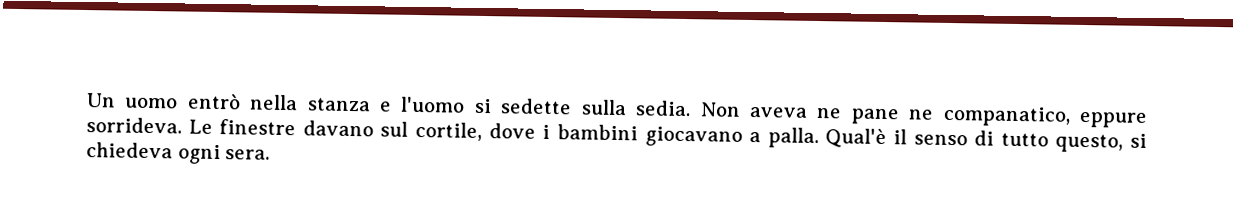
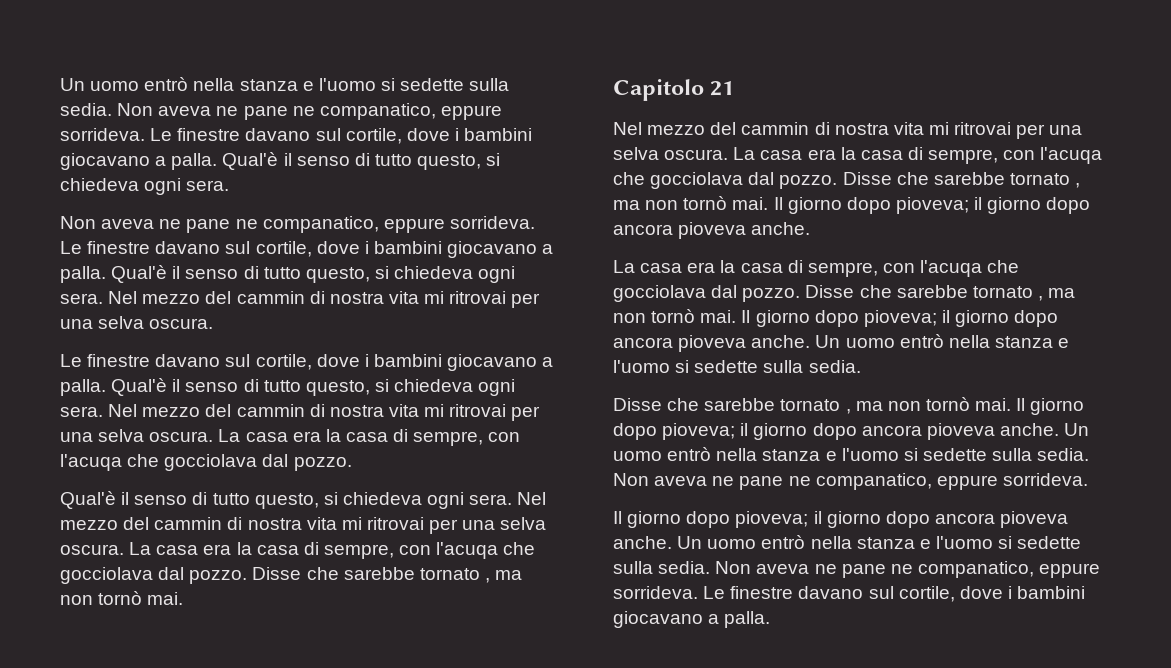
+ Non aveva ne pane ne companatico, eppure sorrideva. Le finestre davano sul cortile, dove i bambini giocavano a palla. Qual'è il senso di tutto questo, si chiedeva ogni sera. Nel mezzo del cammin di nostra vita mi ritrovai per una selva oscura.
+ Le finestre davano sul cortile, dove i bambini giocavano a palla. Qual'è il senso di tutto questo, si chiedeva ogni sera. Nel mezzo del cammin di nostra vita mi ritrovai per una selva oscura. La casa era la casa di sempre, con l'acuqa che gocciolava dal pozzo.
+ Qual'è il senso di tutto questo, si chiedeva ogni sera. Nel mezzo del cammin di nostra vita mi ritrovai per una selva oscura. La casa era la casa di sempre, con l'acuqa che gocciolava dal pozzo. Disse che sarebbe tornato , ma non tornò mai.
+ Capitolo 21
+ Nel mezzo del cammin di nostra vita mi ritrovai per una selva oscura. La casa era la casa di sempre, con l'acuqa che gocciolava dal pozzo. Disse che sarebbe tornato , ma non tornò mai. Il giorno dopo pioveva; il giorno dopo ancora pioveva anche.
+ La casa era la casa di sempre, con l'acuqa che gocciolava dal pozzo. Disse che sarebbe tornato , ma non tornò mai. Il giorno dopo pioveva; il giorno dopo ancora pioveva anche. Un uomo entrò nella stanza e l'uomo si sedette sulla sedia.
+ Disse che sarebbe tornato , ma non tornò mai. Il giorno dopo pioveva; il giorno dopo ancora pioveva anche. Un uomo entrò nella stanza e l'uomo si sedette sulla sedia. Non aveva ne pane ne companatico, eppure sorrideva.
+ Il giorno dopo pioveva; il giorno dopo ancora pioveva anche. Un uomo entrò nella stanza e l'uomo si sedette sulla sedia. Non aveva ne pane ne companatico, eppure sorrideva. Le finestre davano sul cortile, dove i bambini giocavano a palla.

